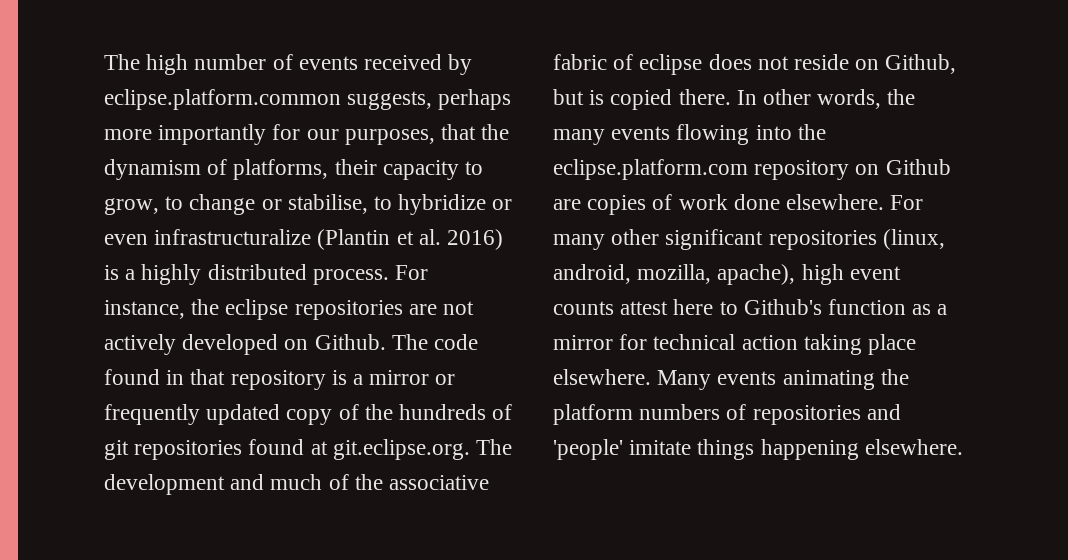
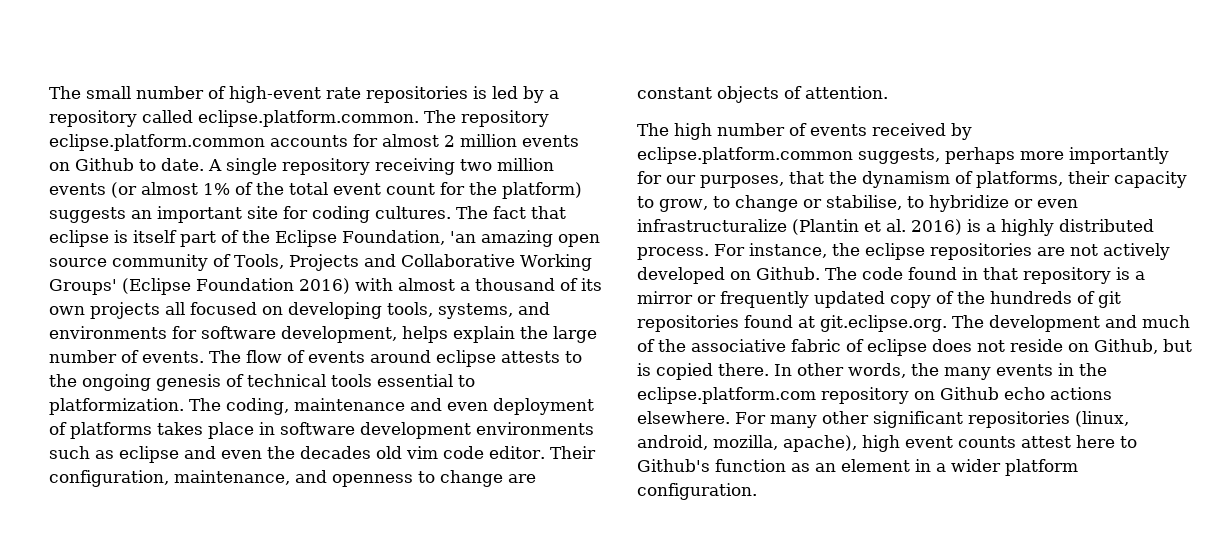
+ The small number of high-event rate repositories is led by a repository called eclipse.platform.common. The repository eclipse.platform.common accounts for almost 2 million events on Github to date. A single repository receiving two million events (or almost 1% of the total event count for the platform) suggests an important site for coding cultures. The fact that eclipse is itself part of the Eclipse Foundation, 'an amazing open source community of Tools, Projects and Collaborative Working Groups' (Eclipse Foundation 2016) with almost a thousand of its own projects all focused on developing tools, systems, and environments for software development, helps explain the large number of events. The flow of events around eclipse attests to the ongoing genesis of technical tools essential to platformization. The coding, maintenance and even deployment of platforms takes place in software development environments such as eclipse and even the decades old vim code editor. Their configuration, maintenance, and openness to change are constant objects of attention.
- In other words, the many events flowing into the eclipse.platform.com repository on Github are copies of work done elsewhere.
+ In other words, the many events in the eclipse.platform.com repository on Github echo actions elsewhere.
- For many other significant repositories (linux, android, mozilla, apache), high event counts attest here to Github's function as a mirror for technical action taking place elsewhere. Many events animating the platform numbers of repositories and 'people' imitate things happening elsewhere.
+ For many other significant repositories (linux, android, mozilla, apache), high event counts attest here to Github's function as an element in a wider platform configuration.

